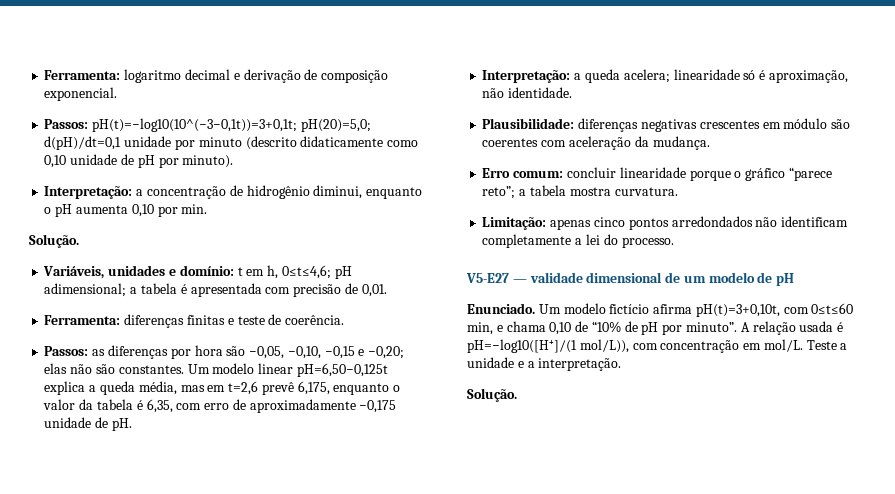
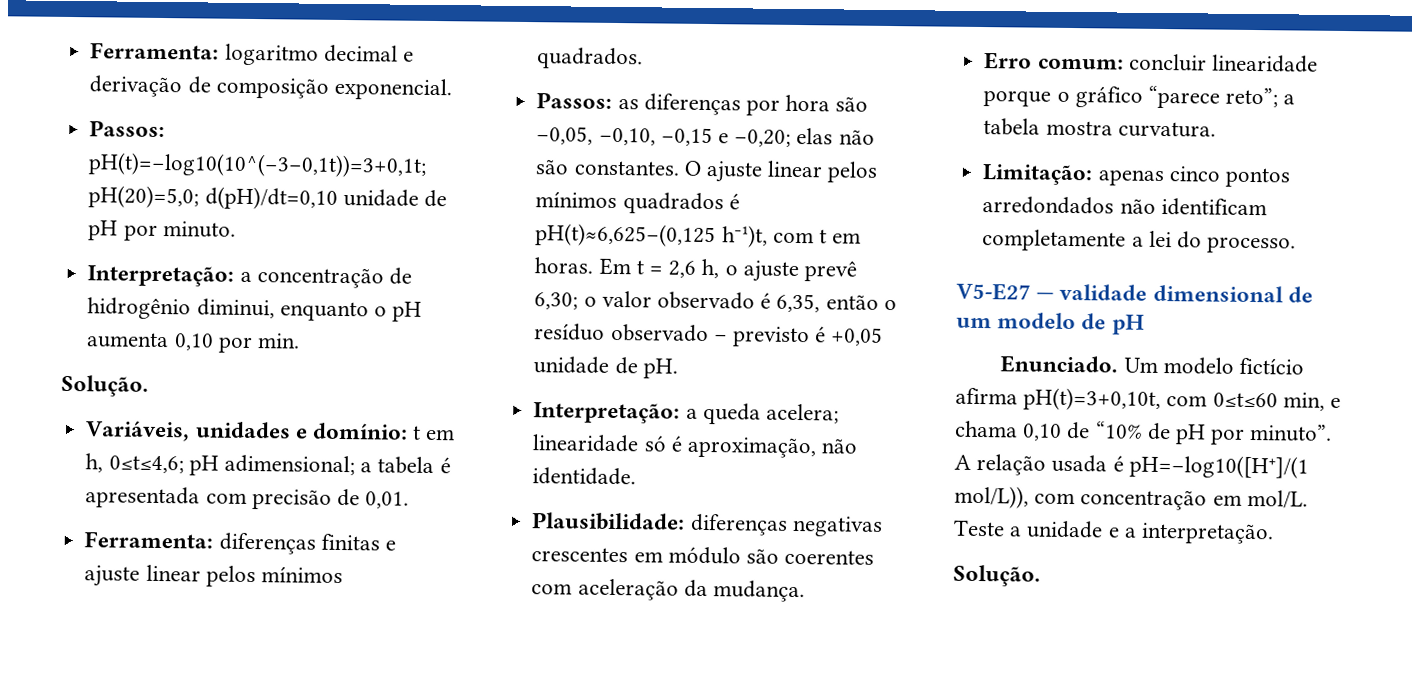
- Passos: pH(t)=−log10(10^(−3−0,1t))=3+0,1t; pH(20)=5,0; d(pH)/dt=0,1 unidade por minuto (descrito didaticamente como 0,10 unidade de pH por minuto).
+ Passos: pH(t)=−log10(10^(−3−0,1t))=3+0,1t; pH(20)=5,0; d(pH)/dt=0,10 unidade de pH por minuto.
- Ferramenta: diferenças finitas e teste de coerência.
+ Ferramenta: diferenças finitas e ajuste linear pelos mínimos quadrados.
- Um modelo linear pH=6,50−0,125t explica a queda média, mas em t=2,6 prevê 6,175, enquanto o valor da tabela é 6,35, com erro de aproximadamente −0,175 unidade de pH.
+ O ajuste linear pelos mínimos quadrados é pH(t)≈6,625−(0,125 h⁻¹)t, com t em horas. Em t = 2,6 h, o ajuste prevê 6,30; o valor observado é 6,35, então o resíduo observado − previsto é +0,05 unidade de pH.

